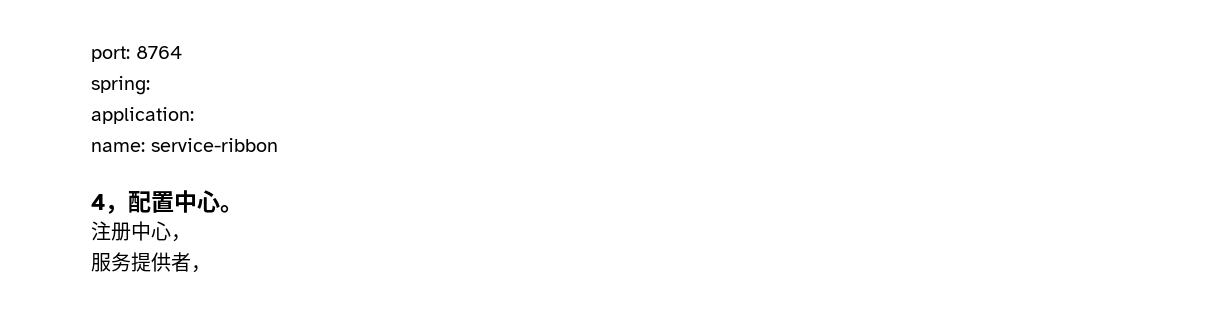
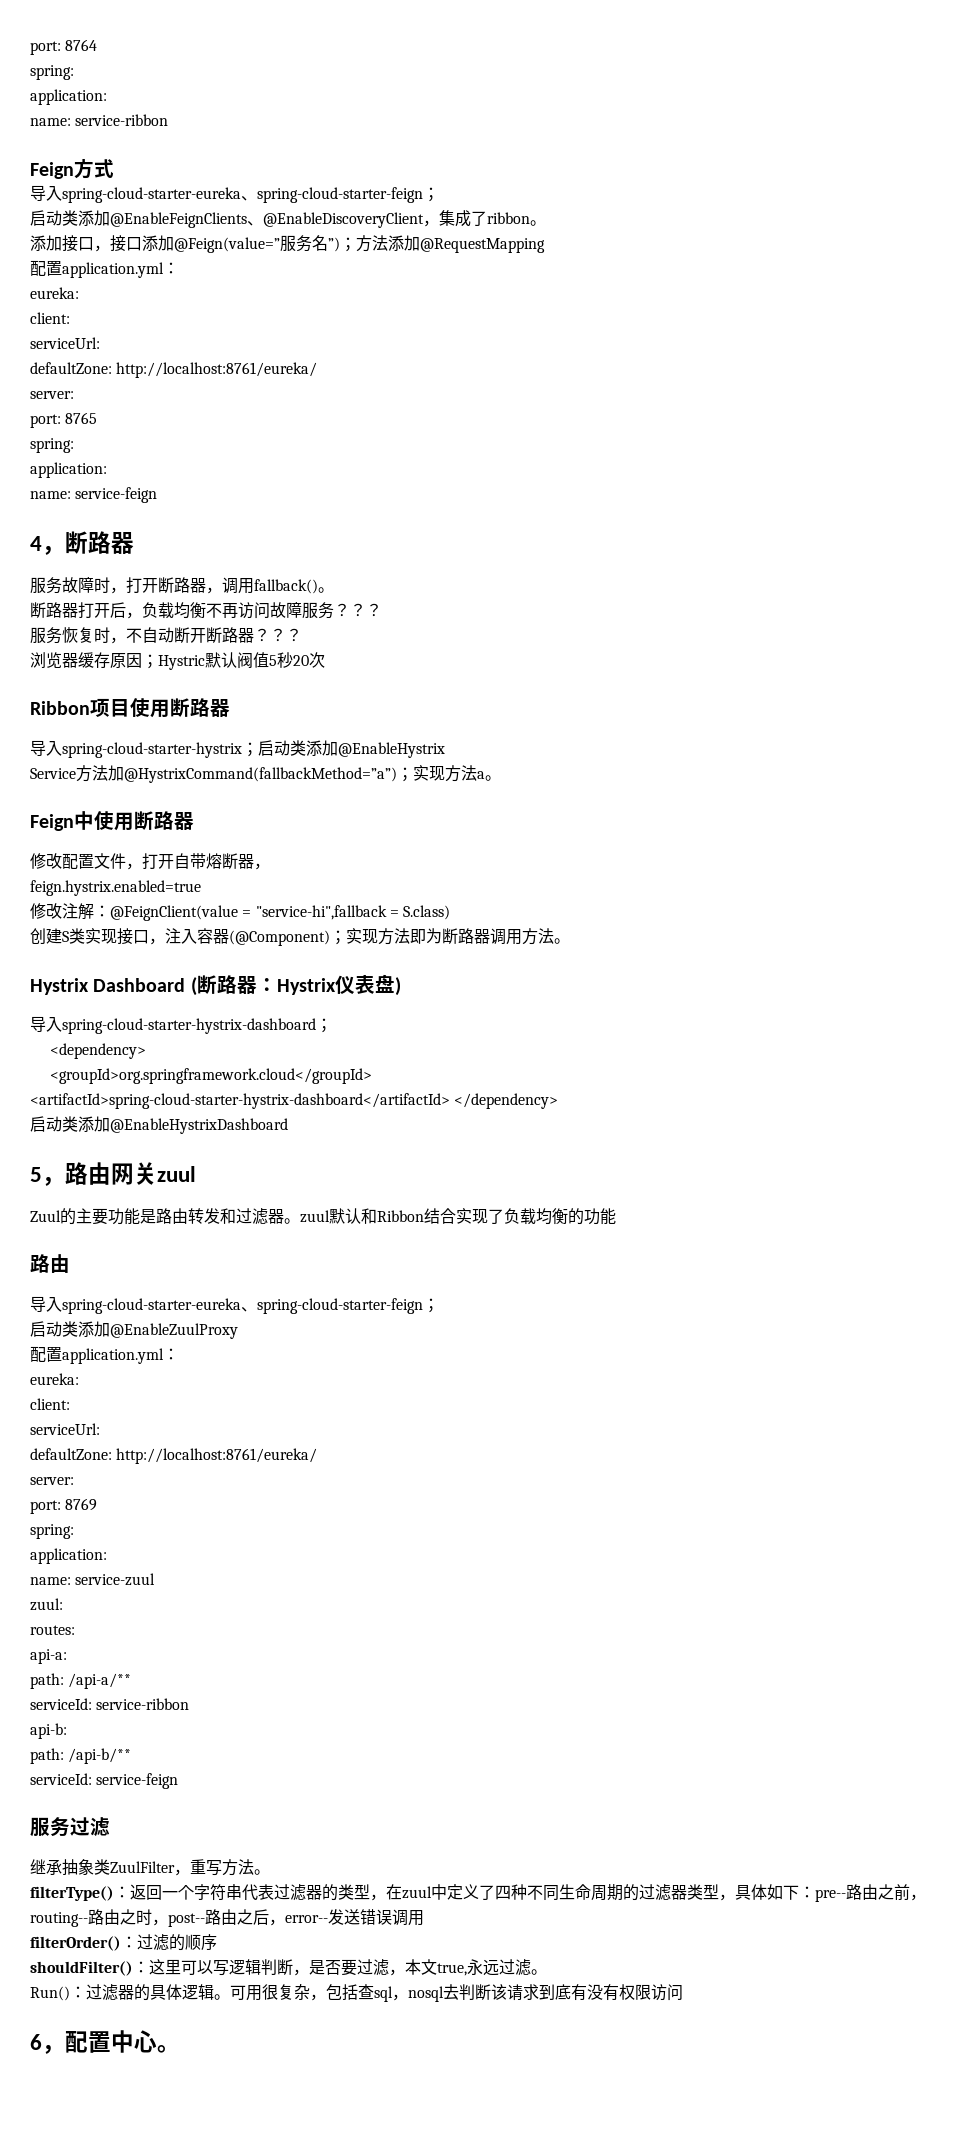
- 4，配置中心。
- 注册中心，
- 服务提供者，
+ Feign方式
+ 导入spring-cloud-starter-eureka、spring-cloud-starter-feign；
+ 启动类添加@EnableFeignClients、@EnableDiscoveryClient，集成了ribbon。
+ 添加接口，接口添加@Feign(value=”服务名”)；方法添加@RequestMapping
+ 配置application.yml：
+ eureka:
+ client:
+ serviceUrl:
+ defaultZone: http://localhost:8761/eureka/
+ server:
+ port: 8765
+ spring:
+ application:
+ name: service-feign
+ 4，断路器
+ 服务故障时，打开断路器，调用fallback()。
+ 断路器打开后，负载均衡不再访问故障服务？？？
+ 服务恢复时，不自动断开断路器？？？
+ 浏览器缓存原因；Hystric默认阀值5秒20次
+ Ribbon项目使用断路器
+ 导入spring-cloud-starter-hystrix；启动类添加@EnableHystrix
+ Service方法加@HystrixCommand(fallbackMethod=”a”)；实现方法a。
+ Feign中使用断路器
+ 修改配置文件，打开自带熔断器，
+ feign.hystrix.enabled=true
+ 修改注解：@FeignClient(value = "service-hi",fallback = S.class)
+ 创建S类实现接口，注入容器(@Component)；实现方法即为断路器调用方法。
+ Hystrix Dashboard (断路器：Hystrix仪表盘)
+ 导入spring-cloud-starter-hystrix-dashboard；
+ <dependency>
+ <groupId>org.springframework.cloud</groupId>
+ <artifactId>spring-cloud-starter-hystrix-dashboard</artifactId> </dependency>
+ 启动类添加@EnableHystrixDashboard
+ 5，路由网关zuul
+ Zuul的主要功能是路由转发和过滤器。zuul默认和Ribbon结合实现了负载均衡的功能
+ 路由
+ 导入spring-cloud-starter-eureka、spring-cloud-starter-feign；
+ 启动类添加@EnableZuulProxy
+ 配置application.yml：
+ eureka:
+ client:
+ serviceUrl:
+ defaultZone: http://localhost:8761/eureka/
+ server:
+ port: 8769
+ spring:
+ application:
+ name: service-zuul
+ zuul:
+ routes:
+ api-a:
+ path: /api-a/**
+ serviceId: service-ribbon
+ api-b:
+ path: /api-b/**
+ serviceId: service-feign
+ 服务过滤
+ 继承抽象类ZuulFilter，重写方法。
+ filterType()：返回一个字符串代表过滤器的类型，在zuul中定义了四种不同生命周期的过滤器类型，具体如下：pre--路由之前，routing--路由之时，post--路由之后，error--发送错误调用
+ filterOrder()：过滤的顺序
+ shouldFilter()：这里可以写逻辑判断，是否要过滤，本文true,永远过滤。
+ Run()：过滤器的具体逻辑。可用很复杂，包括查sql，nosql去判断该请求到底有没有权限访问
+ 6，配置中心。

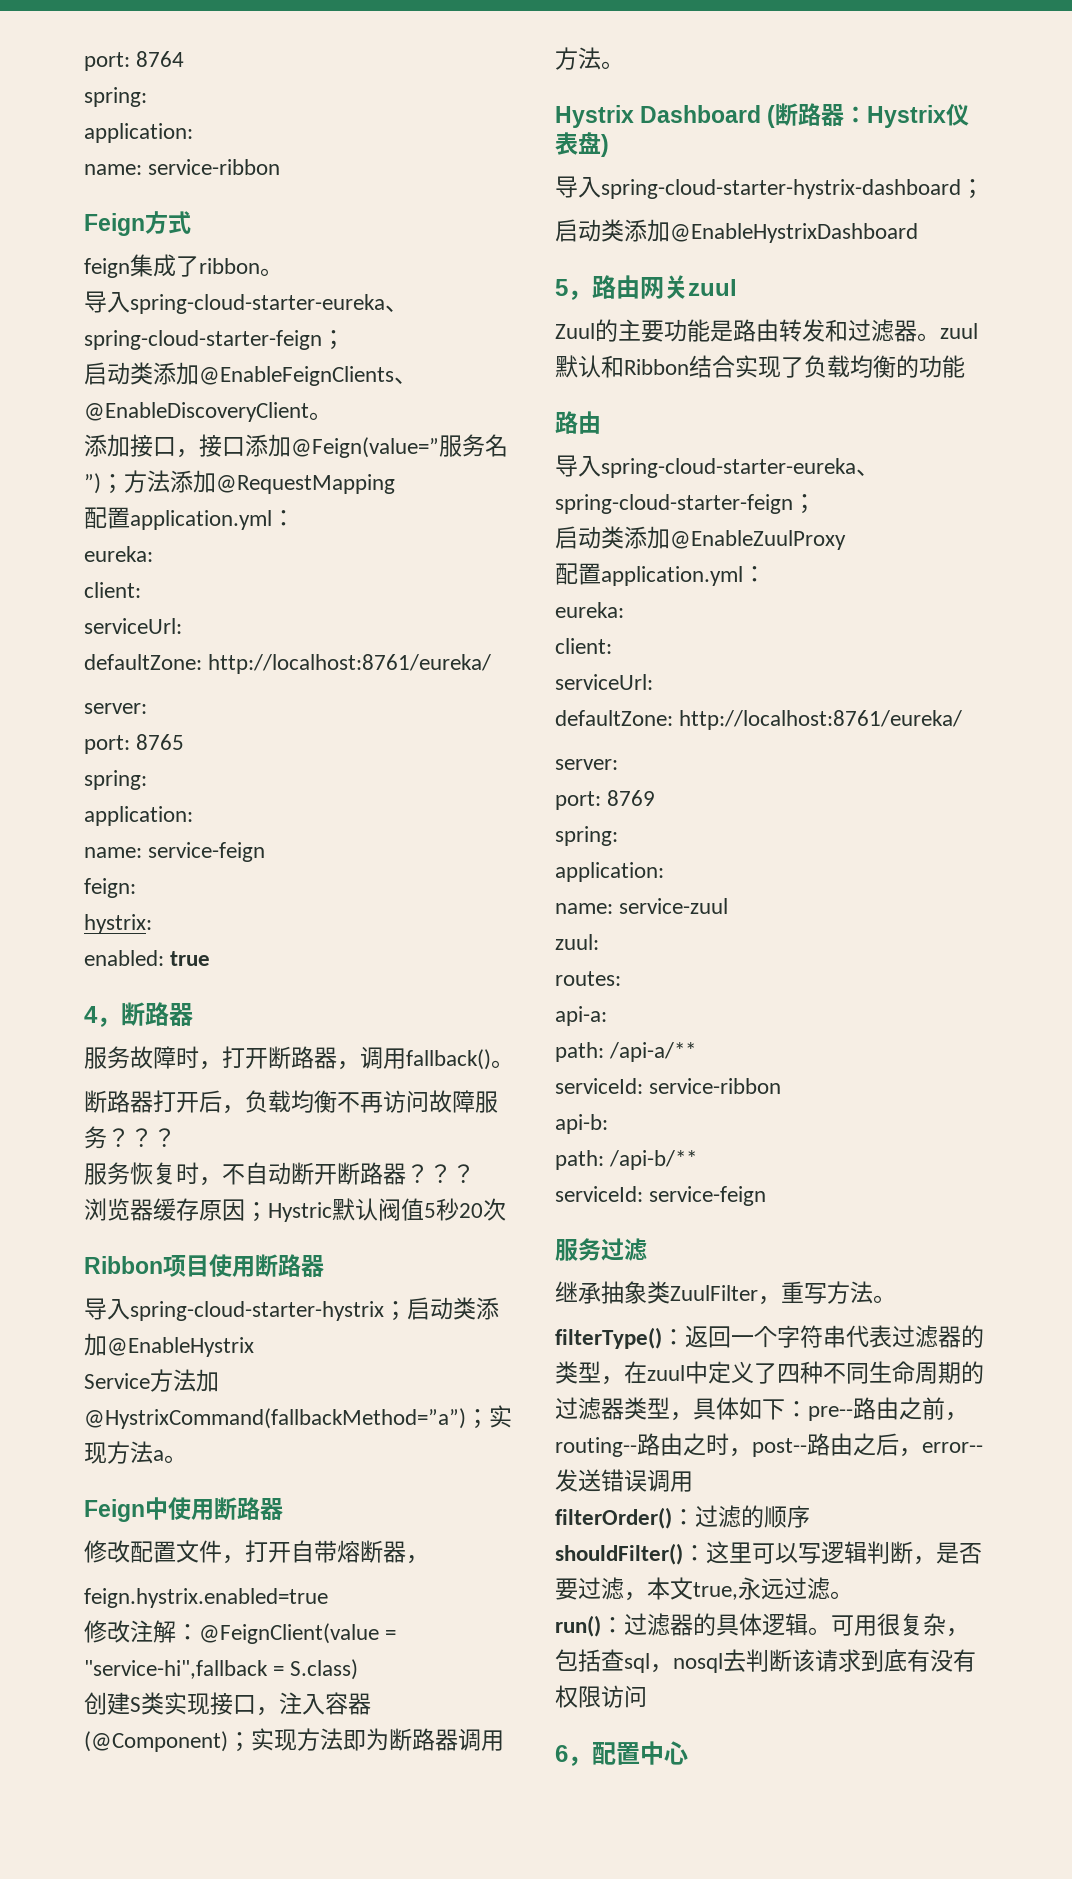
+ feign集成了ribbon。
- 启动类添加@EnableFeignClients、@EnableDiscoveryClient，集成了ribbon。
+ 启动类添加@EnableFeignClients、@EnableDiscoveryClient。
+ feign:
+ hystrix:
+ enabled: true
- <dependency>
- <groupId>org.springframework.cloud</groupId>
- <artifactId>spring-cloud-starter-hystrix-dashboard</artifactId> </dependency>
- Run()：过滤器的具体逻辑。
+ run()：过滤器的具体逻辑。
- 6，配置中心。
+ 6，配置中心

